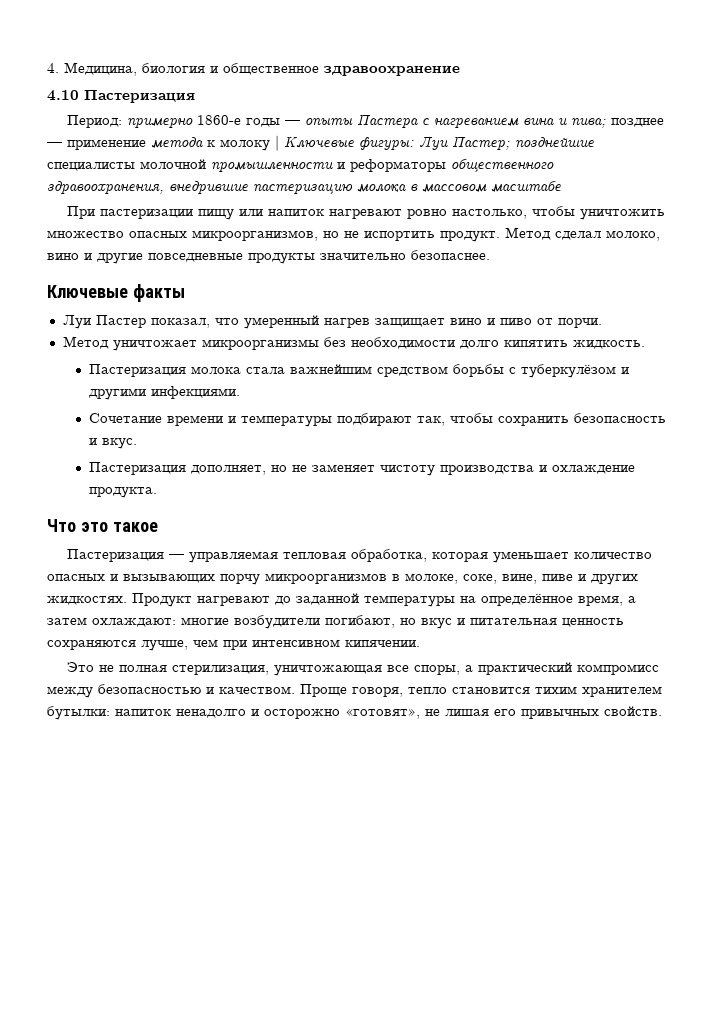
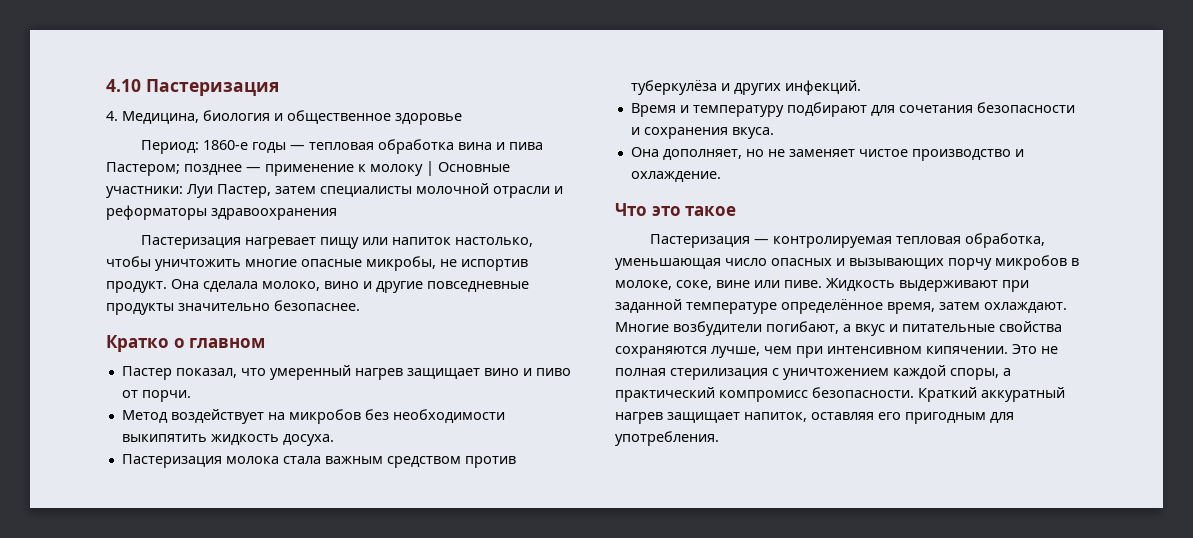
+ 4.10 Пастеризация
- 4. Медицина, биология и общественное здравоохранение
- 4.10 Пастеризация
+ 4. Медицина, биология и общественное здоровье
- Период: примерно 1860-е годы — опыты Пастера с нагреванием вина и пива; позднее — применение метода к молоку | Ключевые фигуры: Луи Пастер; позднейшие специалисты молочной промышленности и реформаторы общественного здравоохранения, внедрившие пастеризацию молока в массовом масштабе
- При пастеризации пищу или напиток нагревают ровно настолько, чтобы уничтожить множество опасных микроорганизмов, но не испортить продукт. Метод сделал молоко, вино и другие повседневные продукты значительно безопаснее.
+ Период: 1860-е годы — тепловая обработка вина и пива Пастером; позднее — применение к молоку | Основные участники: Луи Пастер, затем специалисты молочной отрасли и реформаторы здравоохранения
+ Пастеризация нагревает пищу или напиток настолько, чтобы уничтожить многие опасные микробы, не испортив продукт. Она сделала молоко, вино и другие повседневные продукты значительно безопаснее.
- Ключевые факты
- Луи Пастер показал, что умеренный нагрев защищает вино и пиво от порчи.
+ Кратко о главном
+ Пастер показал, что умеренный нагрев защищает вино и пиво от порчи.
- Метод уничтожает микроорганизмы без необходимости долго кипятить жидкость.
- Пастеризация молока стала важнейшим средством борьбы с туберкулёзом и другими инфекциями.
- Сочетание времени и температуры подбирают так, чтобы сохранить безопасность и вкус.
- Пастеризация дополняет, но не заменяет чистоту производства и охлаждение продукта.
+ Метод воздействует на микробов без необходимости выкипятить жидкость досуха.
+ Пастеризация молока стала важным средством против туберкулёза и других инфекций.
+ Время и температуру подбирают для сочетания безопасности и сохранения вкуса.
+ Она дополняет, но не заменяет чистое производство и охлаждение.
- Пастеризация — управляемая тепловая обработка, которая уменьшает количество опасных и вызывающих порчу микроорганизмов в молоке, соке, вине, пиве и других жидкостях. Продукт нагревают до заданной температуры на определённое время, а затем охлаждают: многие возбудители погибают, но вкус и питательная ценность сохраняются лучше, чем при интенсивном кипячении.
- Это не полная стерилизация, уничтожающая все споры, а практический компромисс между безопасностью и качеством. Проще говоря, тепло становится тихим хранителем бутылки: напиток ненадолго и осторожно «готовят», не лишая его привычных свойств.
+ Пастеризация — контролируемая тепловая обработка, уменьшающая число опасных и вызывающих порчу микробов в молоке, соке, вине или пиве. Жидкость выдерживают при заданной температуре определённое время, затем охлаждают. Многие возбудители погибают, а вкус и питательные свойства сохраняются лучше, чем при интенсивном кипячении. Это не полная стерилизация с уничтожением каждой споры, а практический компромисс безопасности. Краткий аккуратный нагрев защищает напиток, оставляя его пригодным для употребления.

